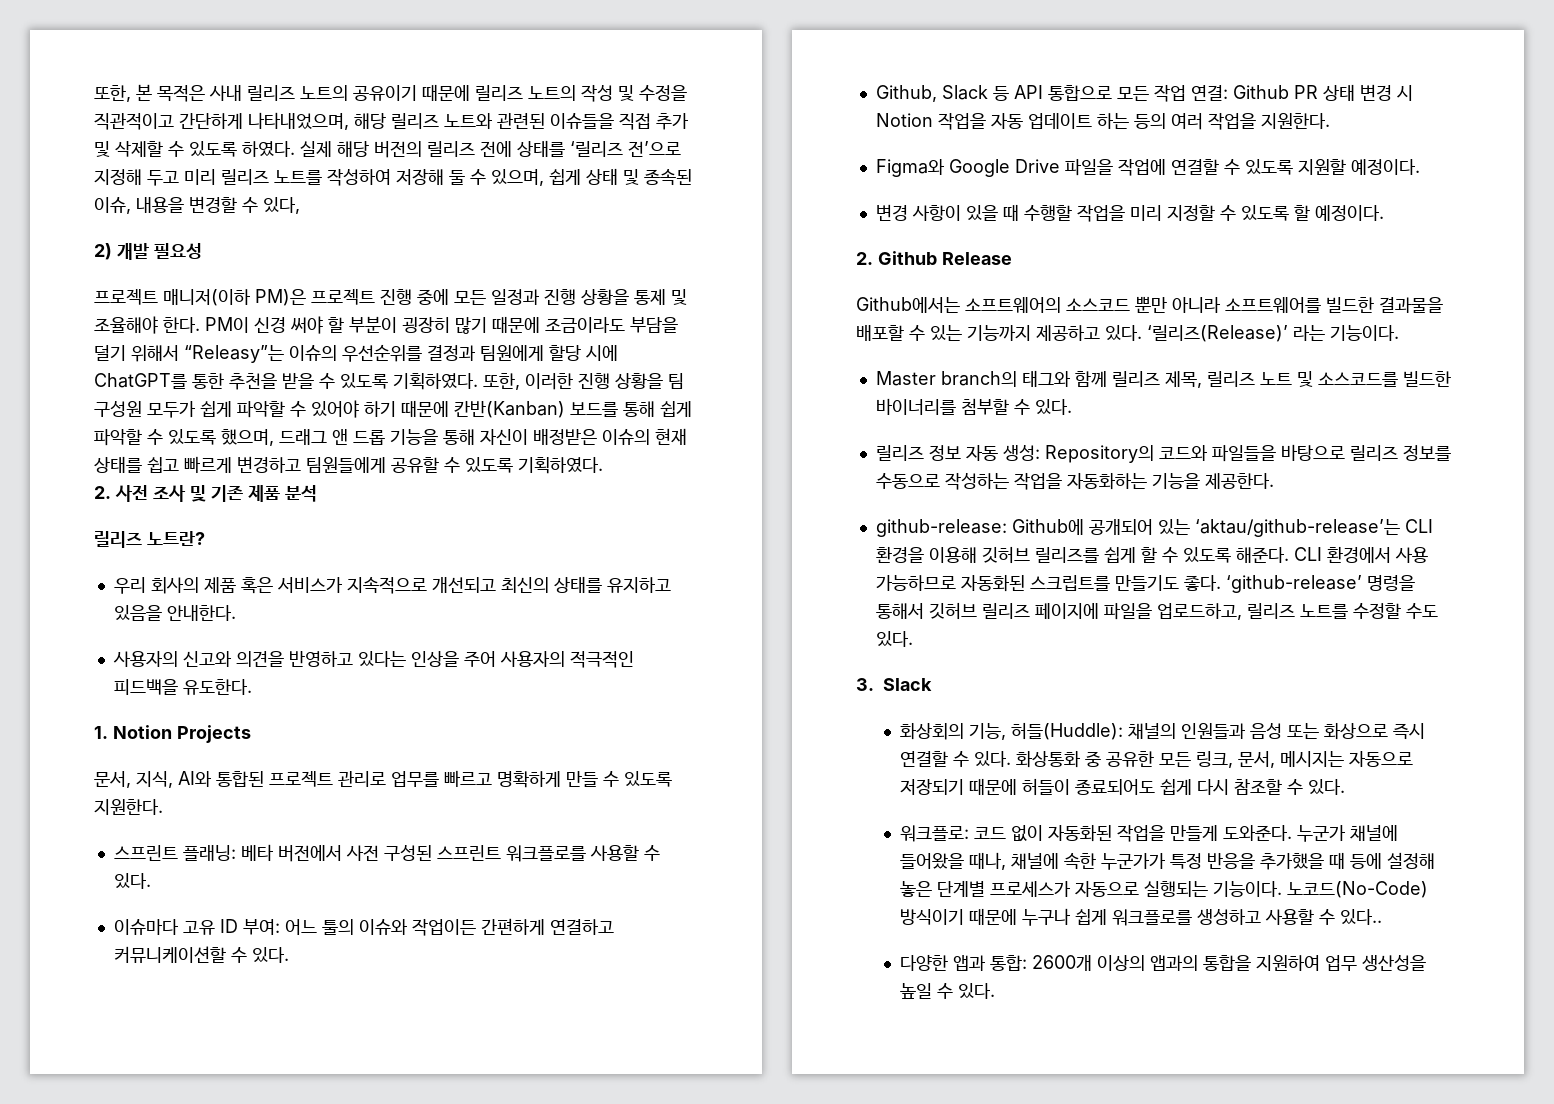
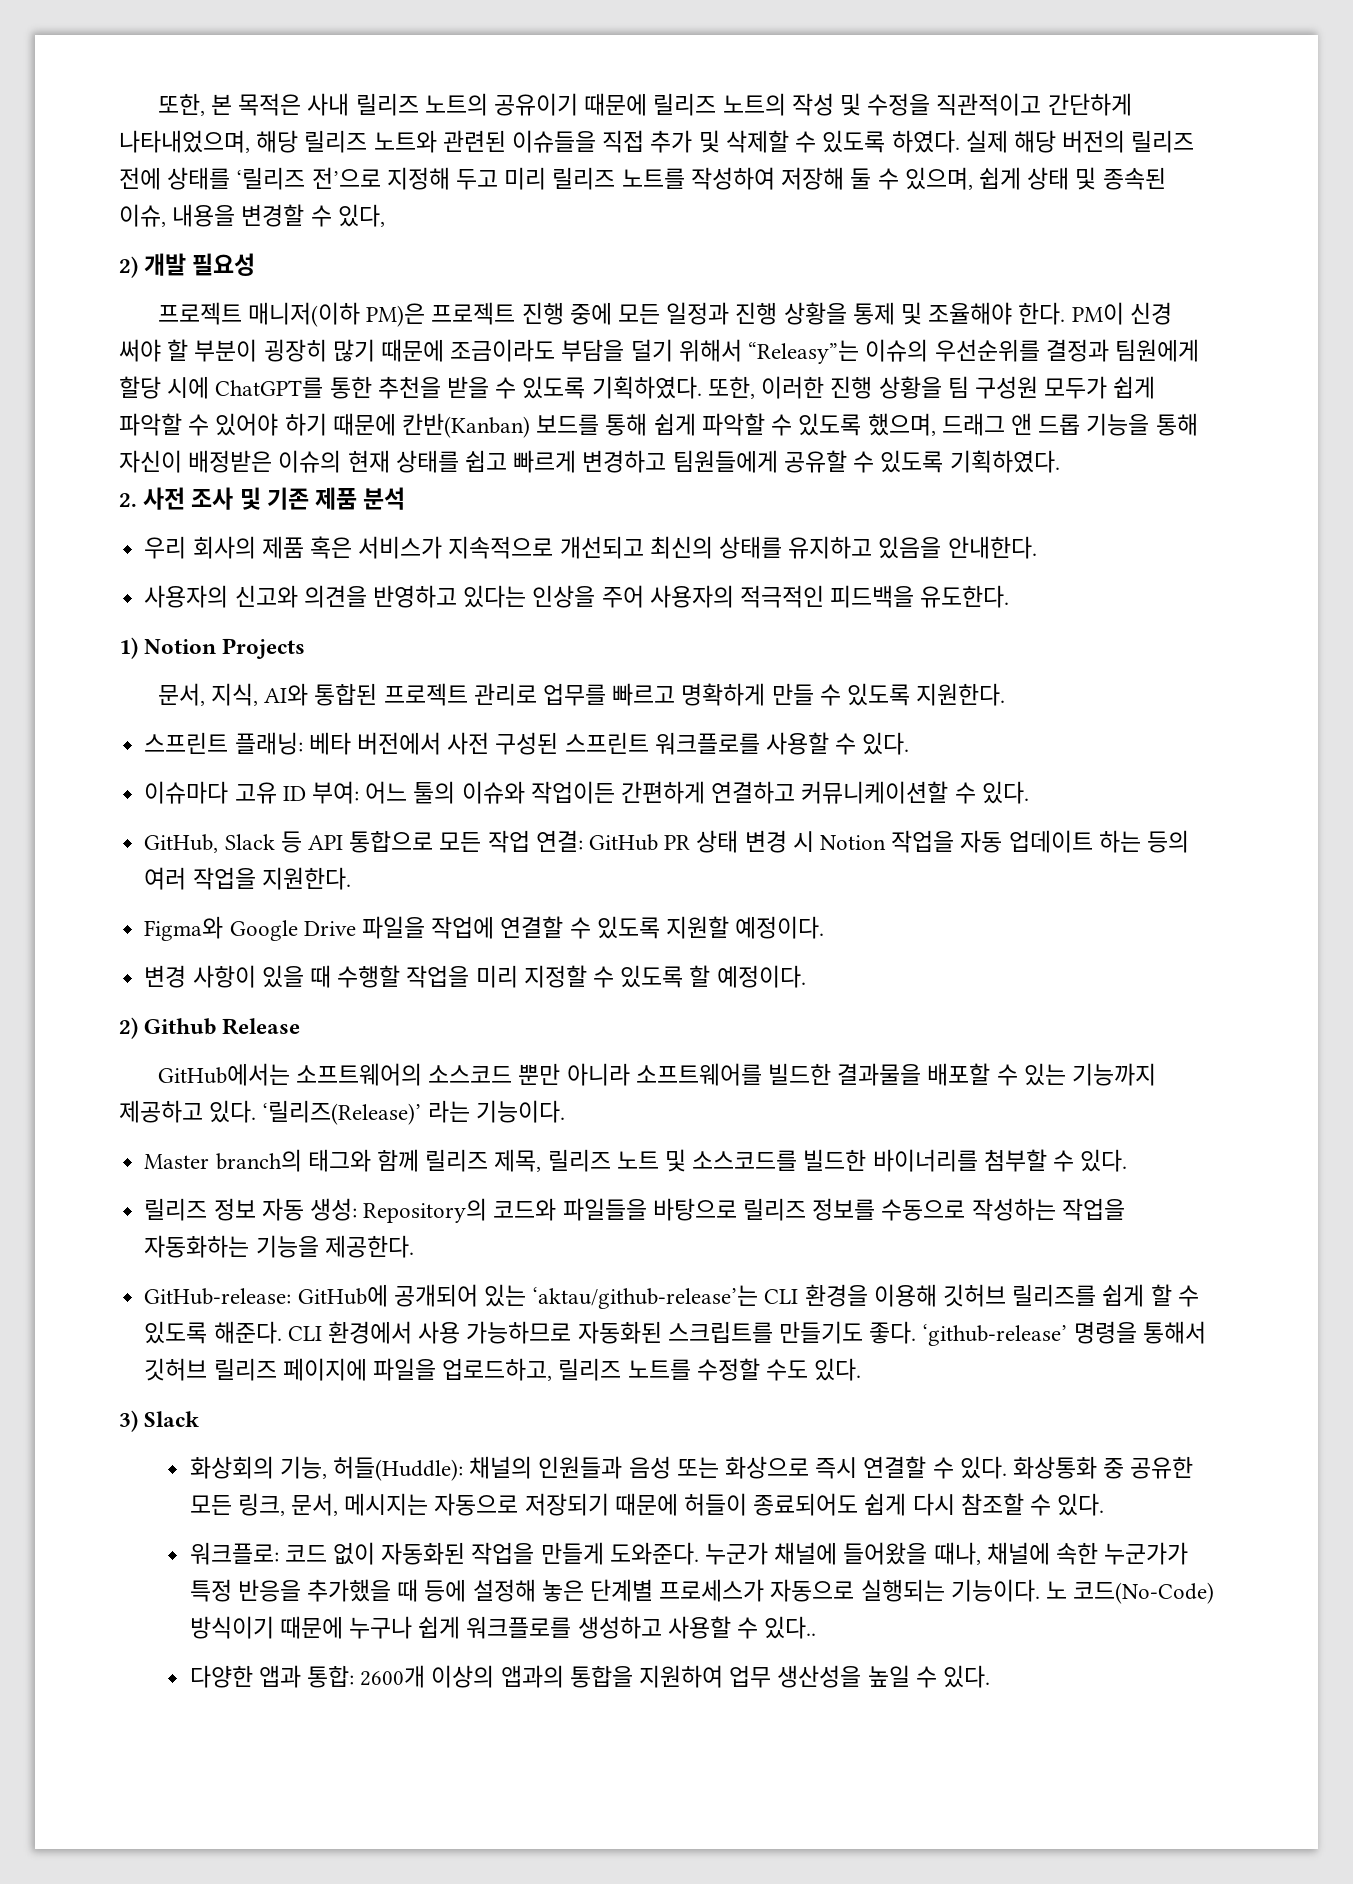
- 릴리즈 노트란?
- 1. Notion Projects
+ 1) Notion Projects
- Github, Slack 등 API 통합으로 모든 작업 연결: Github PR 상태 변경 시 Notion 작업을 자동 업데이트 하는 등의 여러 작업을 지원한다.
+ GitHub, Slack 등 API 통합으로 모든 작업 연결: GitHub PR 상태 변경 시 Notion 작업을 자동 업데이트 하는 등의 여러 작업을 지원한다.
- 2. Github Release
+ 2) Github Release
- Github에서는 소프트웨어의 소스코드 뿐만 아니라 소프트웨어를 빌드한 결과물을 배포할 수 있는 기능까지 제공하고 있다.
+ GitHub에서는 소프트웨어의 소스코드 뿐만 아니라 소프트웨어를 빌드한 결과물을 배포할 수 있는 기능까지 제공하고 있다.
- github-release: Github에 공개되어 있는 ‘aktau/github-release’는 CLI 환경을 이용해 깃허브 릴리즈를 쉽게 할 수 있도록 해준다.
+ GitHub-release: GitHub에 공개되어 있는 ‘aktau/github-release’는 CLI 환경을 이용해 깃허브 릴리즈를 쉽게 할 수 있도록 해준다.
- 3. Slack
+ 3) Slack
- 노코드(No-Code) 방식이기 때문에 누구나 쉽게 워크플로를 생성하고 사용할 수 있다..
+ 노 코드(No-Code) 방식이기 때문에 누구나 쉽게 워크플로를 생성하고 사용할 수 있다..

